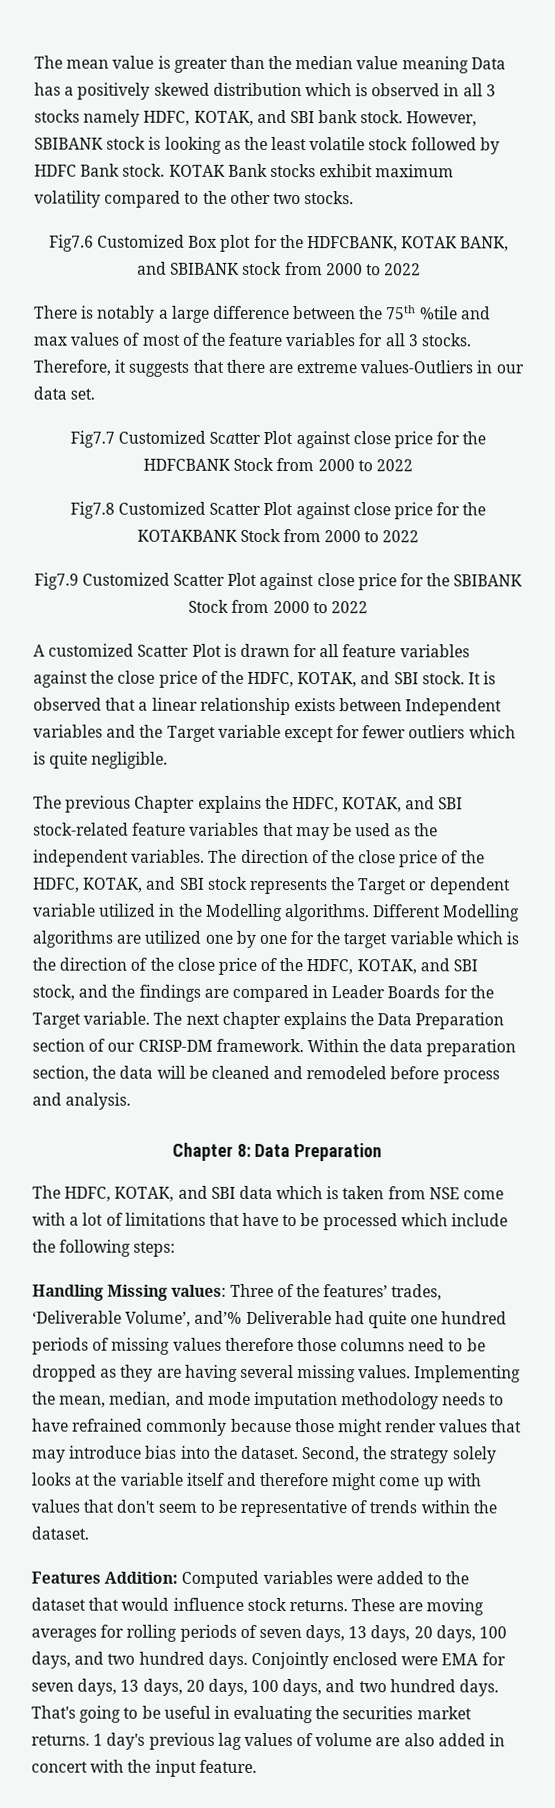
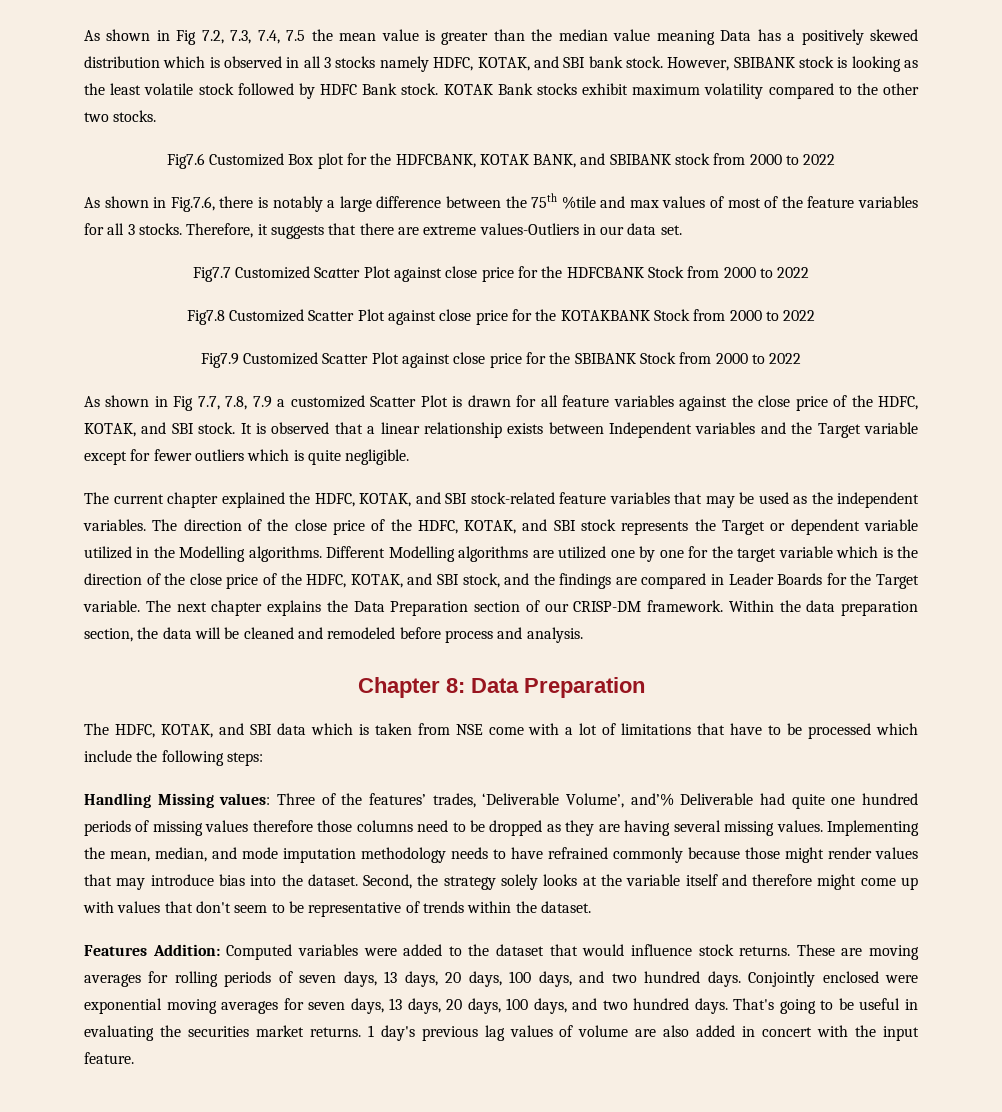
- The mean value is greater than the median value meaning Data has a positively skewed distribution which is observed in all 3 stocks namely HDFC, KOTAK, and SBI bank stock.
+ As shown in Fig 7.2, 7.3, 7.4, 7.5 the mean value is greater than the median value meaning Data has a positively skewed distribution which is observed in all 3 stocks namely HDFC, KOTAK, and SBI bank stock.
- There is notably a large difference between the 75th %tile and max values of most of the feature variables for all 3 stocks.
+ As shown in Fig.7.6, there is notably a large difference between the 75th %tile and max values of most of the feature variables for all 3 stocks.
- A customized Scatter Plot is drawn for all feature variables against the close price of the HDFC, KOTAK, and SBI stock.
+ As shown in Fig 7.7, 7.8, 7.9 a customized Scatter Plot is drawn for all feature variables against the close price of the HDFC, KOTAK, and SBI stock.
- The previous Chapter explains the HDFC, KOTAK, and SBI stock-related feature variables that may be used as the independent variables.
+ The current chapter explained the HDFC, KOTAK, and SBI stock-related feature variables that may be used as the independent variables.
- Conjointly enclosed were EMA for seven days, 13 days, 20 days, 100 days, and two hundred days.
+ Conjointly enclosed were exponential moving averages for seven days, 13 days, 20 days, 100 days, and two hundred days.

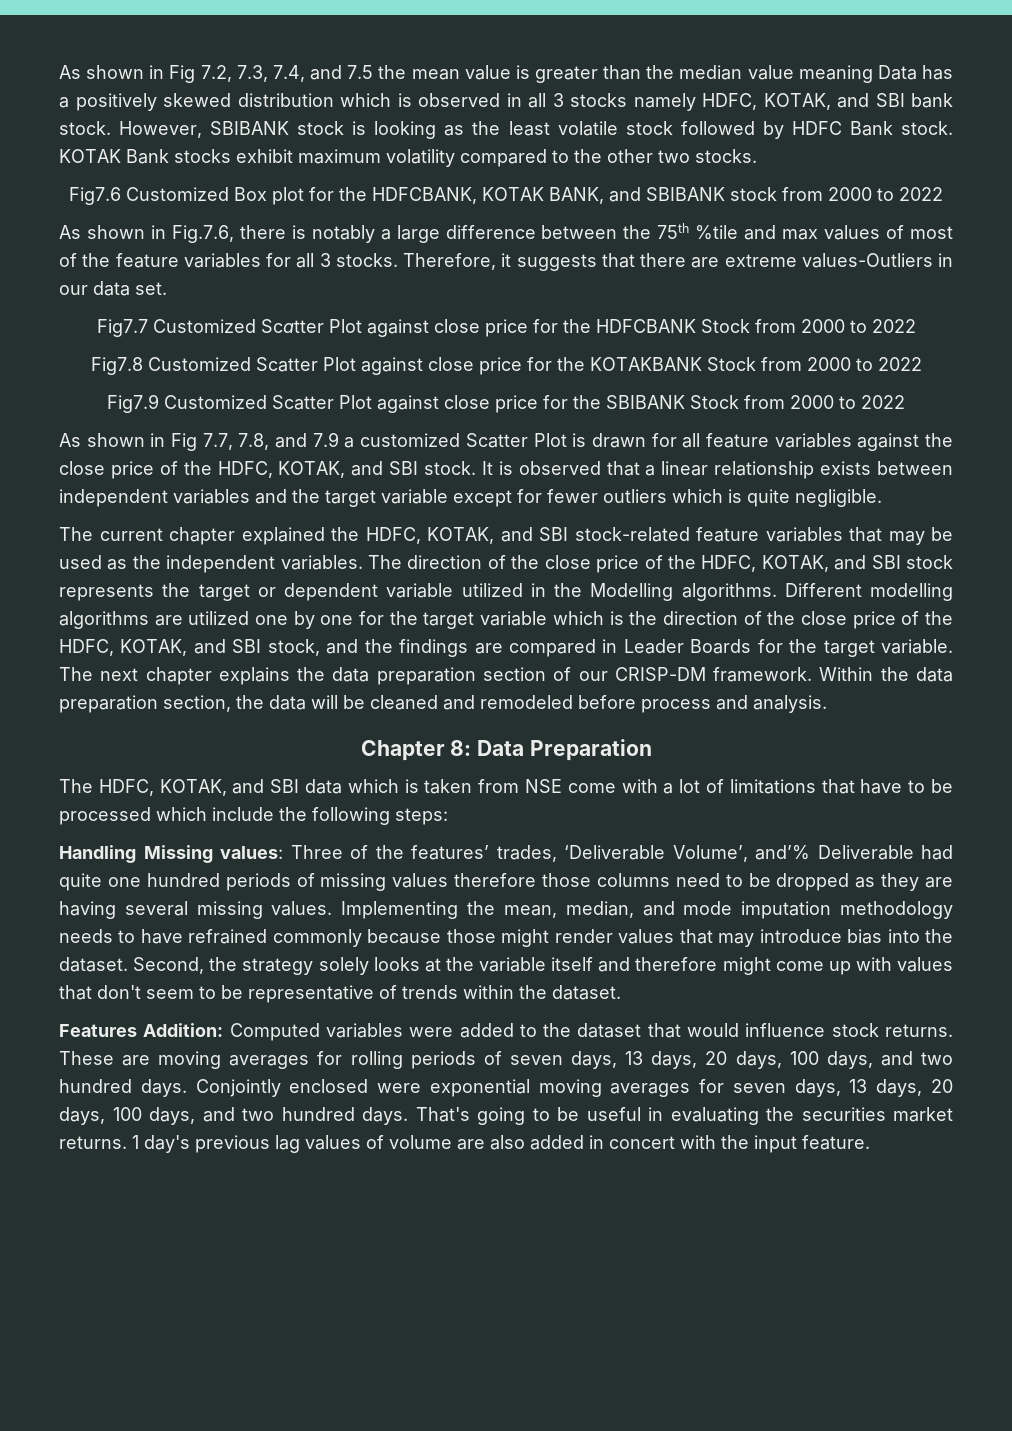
- As shown in Fig 7.2, 7.3, 7.4, 7.5 the mean value is greater than the median value meaning Data has a positively skewed distribution which is observed in all 3 stocks namely HDFC, KOTAK, and SBI bank stock.
+ As shown in Fig 7.2, 7.3, 7.4, and 7.5 the mean value is greater than the median value meaning Data has a positively skewed distribution which is observed in all 3 stocks namely HDFC, KOTAK, and SBI bank stock.
- As shown in Fig 7.7, 7.8, 7.9 a customized Scatter Plot is drawn for all feature variables against the close price of the HDFC, KOTAK, and SBI stock.
+ As shown in Fig 7.7, 7.8, and 7.9 a customized Scatter Plot is drawn for all feature variables against the close price of the HDFC, KOTAK, and SBI stock.
- It is observed that a linear relationship exists between Independent variables and the Target variable except for fewer outliers which is quite negligible.
+ It is observed that a linear relationship exists between independent variables and the target variable except for fewer outliers which is quite negligible.
- The direction of the close price of the HDFC, KOTAK, and SBI stock represents the Target or dependent variable utilized in the Modelling algorithms.
+ The direction of the close price of the HDFC, KOTAK, and SBI stock represents the target or dependent variable utilized in the Modelling algorithms.
- Different Modelling algorithms are utilized one by one for the target variable which is the direction of the close price of the HDFC, KOTAK, and SBI stock, and the findings are compared in Leader Boards for the Target variable.
+ Different modelling algorithms are utilized one by one for the target variable which is the direction of the close price of the HDFC, KOTAK, and SBI stock, and the findings are compared in Leader Boards for the target variable.
- The next chapter explains the Data Preparation section of our CRISP-DM framework.
+ The next chapter explains the data preparation section of our CRISP-DM framework.

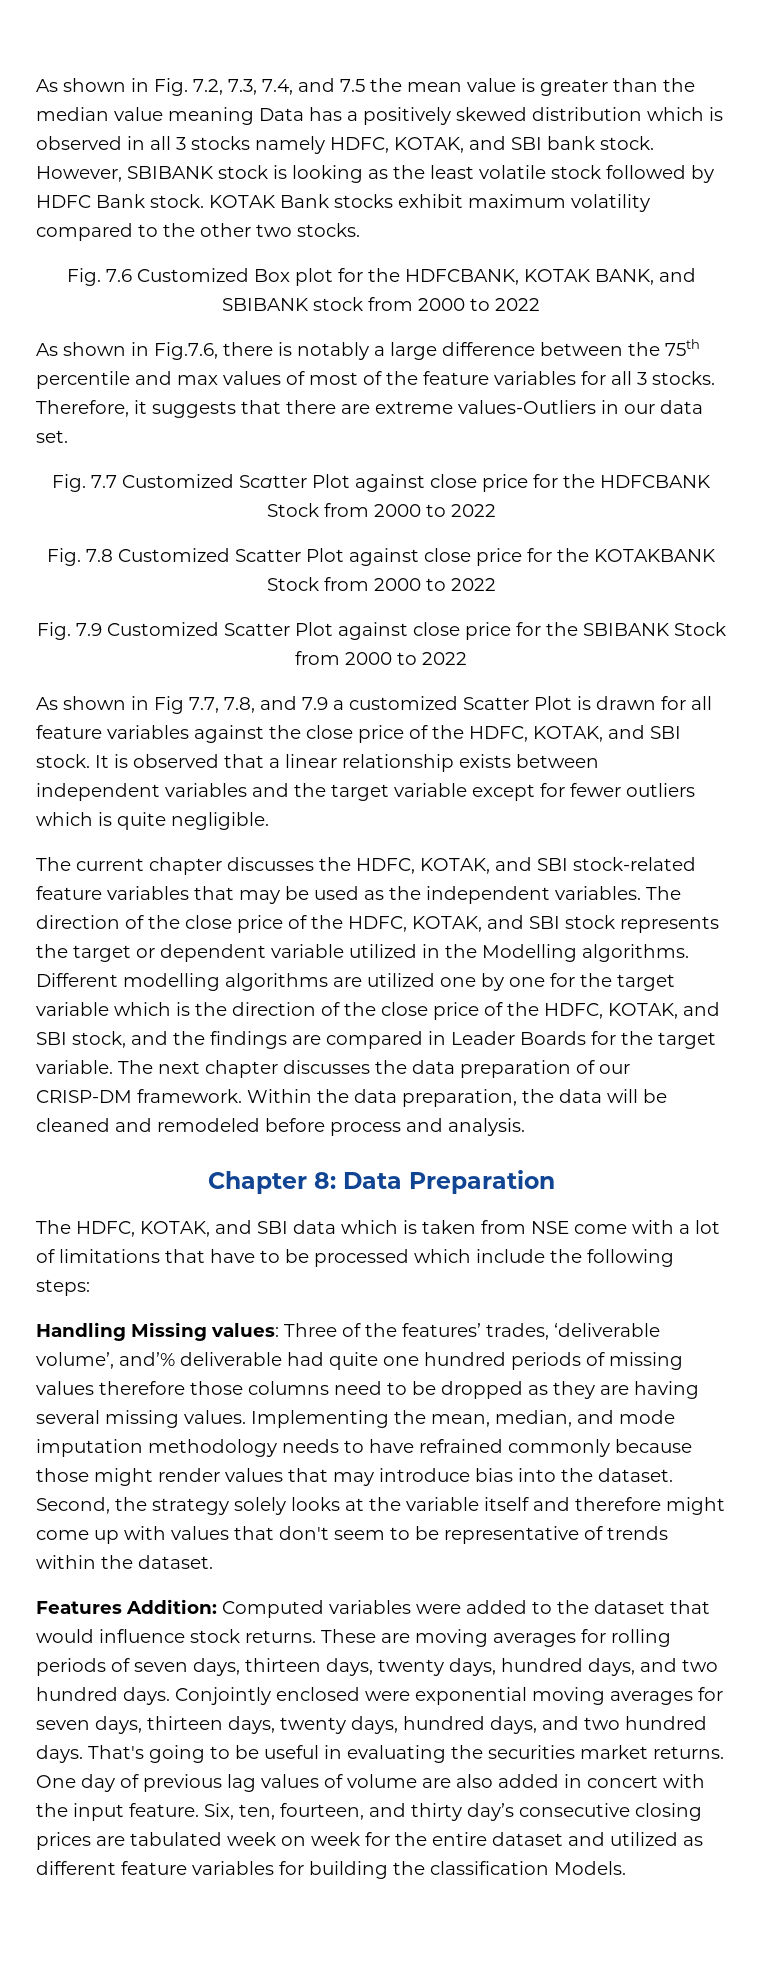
- As shown in Fig 7.2, 7.3, 7.4, and 7.5 the mean value is greater than the median value meaning Data has a positively skewed distribution which is observed in all 3 stocks namely HDFC, KOTAK, and SBI bank stock.
+ As shown in Fig. 7.2, 7.3, 7.4, and 7.5 the mean value is greater than the median value meaning Data has a positively skewed distribution which is observed in all 3 stocks namely HDFC, KOTAK, and SBI bank stock.
- Fig7.6 Customized Box plot for the HDFCBANK, KOTAK BANK, and SBIBANK stock from 2000 to 2022
+ Fig. 7.6 Customized Box plot for the HDFCBANK, KOTAK BANK, and SBIBANK stock from 2000 to 2022
- As shown in Fig.7.6, there is notably a large difference between the 75th %tile and max values of most of the feature variables for all 3 stocks.
+ As shown in Fig.7.6, there is notably a large difference between the 75th percentile and max values of most of the feature variables for all 3 stocks.
- Fig7.7 Customized Scatter Plot against close price for the HDFCBANK Stock from 2000 to 2022
+ Fig. 7.7 Customized Scatter Plot against close price for the HDFCBANK Stock from 2000 to 2022
- Fig7.8 Customized Scatter Plot against close price for the KOTAKBANK Stock from 2000 to 2022
+ Fig. 7.8 Customized Scatter Plot against close price for the KOTAKBANK Stock from 2000 to 2022
- Fig7.9 Customized Scatter Plot against close price for the SBIBANK Stock from 2000 to 2022
+ Fig. 7.9 Customized Scatter Plot against close price for the SBIBANK Stock from 2000 to 2022
- The current chapter explained the HDFC, KOTAK, and SBI stock-related feature variables that may be used as the independent variables.
+ The current chapter discusses the HDFC, KOTAK, and SBI stock-related feature variables that may be used as the independent variables.
- The next chapter explains the data preparation section of our CRISP-DM framework.
+ The next chapter discusses the data preparation of our CRISP-DM framework.
- Within the data preparation section, the data will be cleaned and remodeled before process and analysis.
+ Within the data preparation, the data will be cleaned and remodeled before process and analysis.
- Handling Missing values: Three of the features’ trades, ‘Deliverable Volume’, and’% Deliverable had quite one hundred periods of missing values therefore those columns need to be dropped as they are having several missing values.
+ Handling Missing values: Three of the features’ trades, ‘deliverable volume’, and’% deliverable had quite one hundred periods of missing values therefore those columns need to be dropped as they are having several missing values.
- These are moving averages for rolling periods of seven days, 13 days, 20 days, 100 days, and two hundred days.
+ These are moving averages for rolling periods of seven days, thirteen days, twenty days, hundred days, and two hundred days.
- Conjointly enclosed were exponential moving averages for seven days, 13 days, 20 days, 100 days, and two hundred days.
+ Conjointly enclosed were exponential moving averages for seven days, thirteen days, twenty days, hundred days, and two hundred days.
- 1 day's previous lag values of volume are also added in concert with the input feature.
+ One day of previous lag values of volume are also added in concert with the input feature.
+ Six, ten, fourteen, and thirty day’s consecutive closing prices are tabulated week on week for the entire dataset and utilized as different feature variables for building the classification Models.

